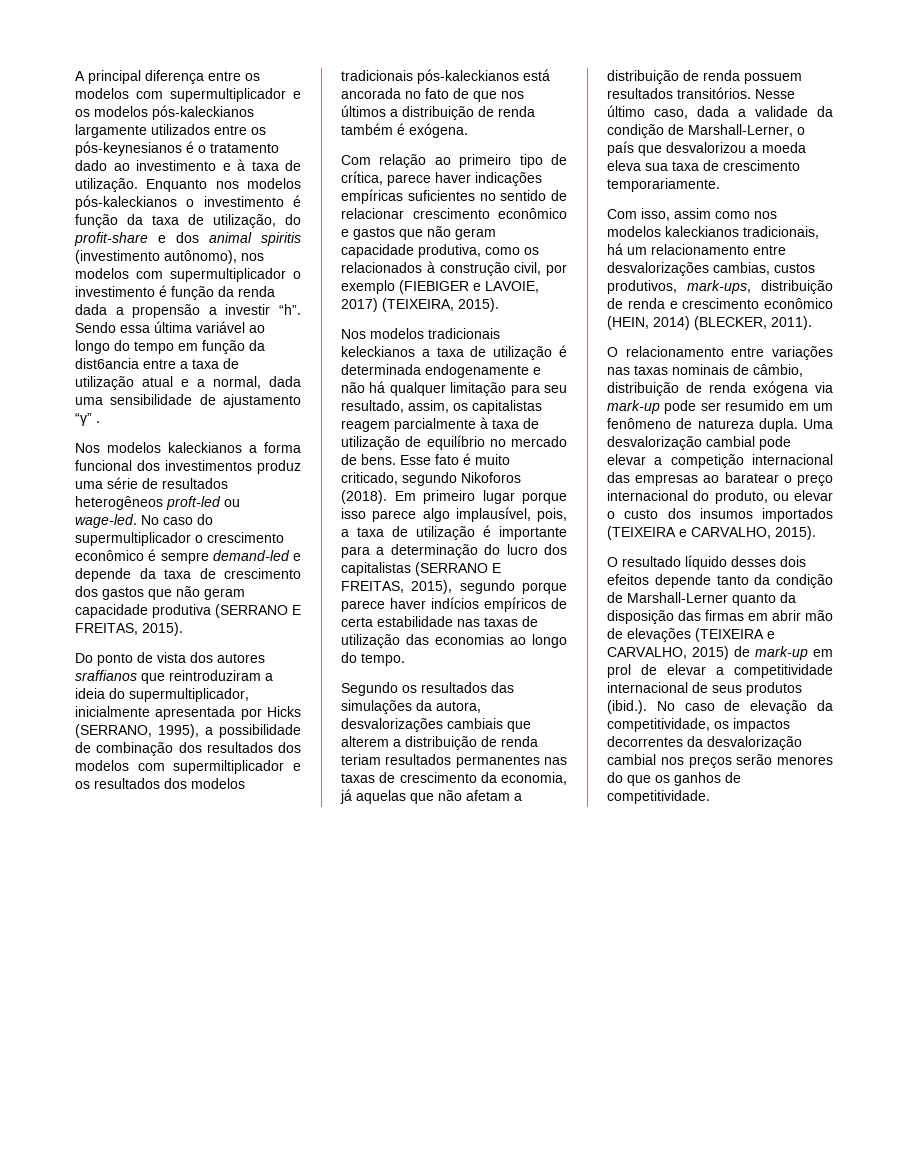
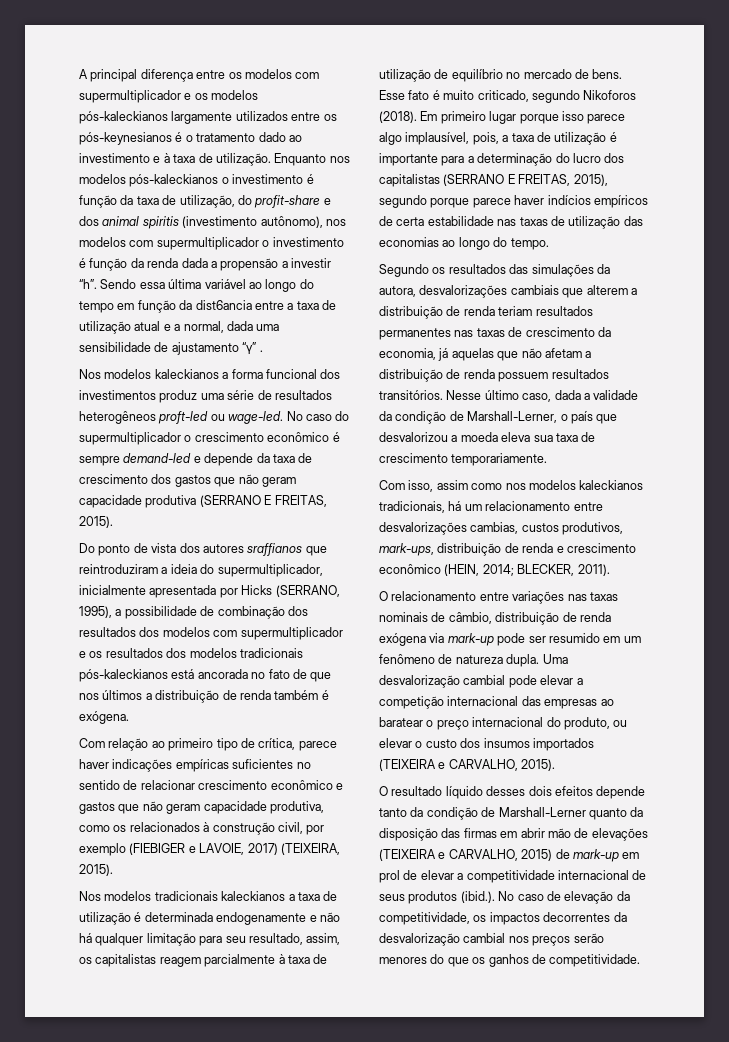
- Do ponto de vista dos autores sraffianos que reintroduziram a ideia do supermultiplicador, inicialmente apresentada por Hicks (SERRANO, 1995), a possibilidade de combinação dos resultados dos modelos com supermiltiplicador e os resultados dos modelos tradicionais pós-kaleckianos está ancorada no fato de que nos últimos a distribuição de renda também é exógena.
+ Do ponto de vista dos autores sraffianos que reintroduziram a ideia do supermultiplicador, inicialmente apresentada por Hicks (SERRANO, 1995), a possibilidade de combinação dos resultados dos modelos com supermultiplicador e os resultados dos modelos tradicionais pós-kaleckianos está ancorada no fato de que nos últimos a distribuição de renda também é exógena.
- Nos modelos tradicionais keleckianos a taxa de utilização é determinada endogenamente e não há qualquer limitação para seu resultado, assim, os capitalistas reagem parcialmente à taxa de utilização de equilíbrio no mercado de bens.
+ Nos modelos tradicionais kaleckianos a taxa de utilização é determinada endogenamente e não há qualquer limitação para seu resultado, assim, os capitalistas reagem parcialmente à taxa de utilização de equilíbrio no mercado de bens.
- Com isso, assim como nos modelos kaleckianos tradicionais, há um relacionamento entre desvalorizações cambias, custos produtivos, mark-ups, distribuição de renda e crescimento econômico (HEIN, 2014) (BLECKER, 2011).
+ Com isso, assim como nos modelos kaleckianos tradicionais, há um relacionamento entre desvalorizações cambias, custos produtivos, mark-ups, distribuição de renda e crescimento econômico (HEIN, 2014; BLECKER, 2011).

